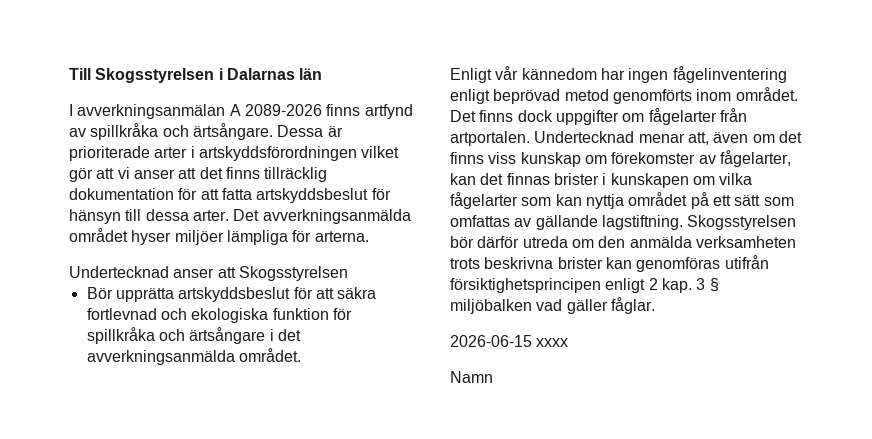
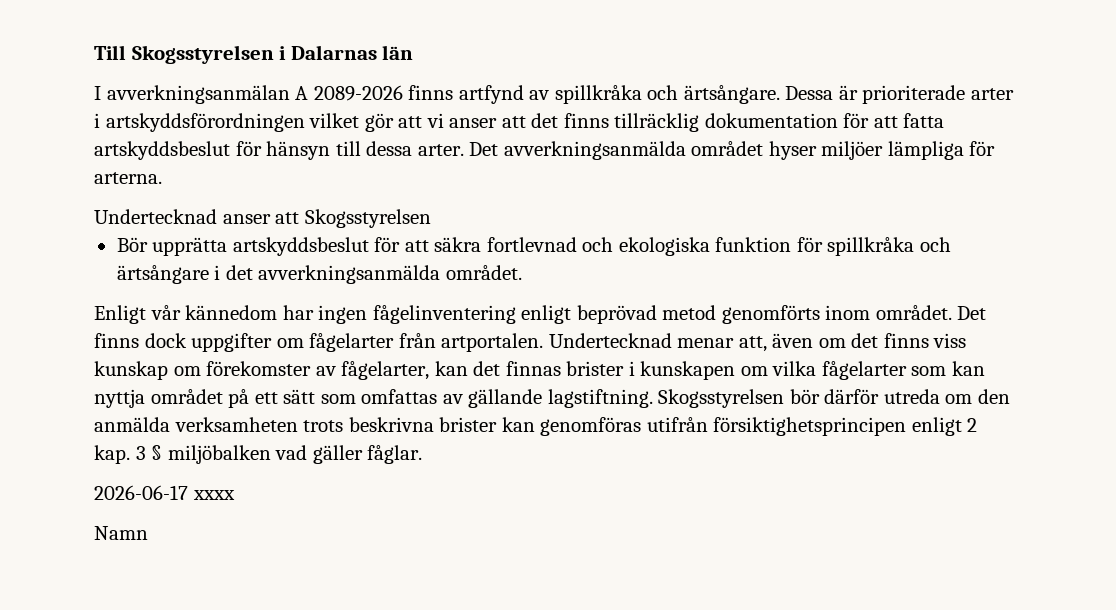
- 2026-06-15 xxxx
+ 2026-06-17 xxxx

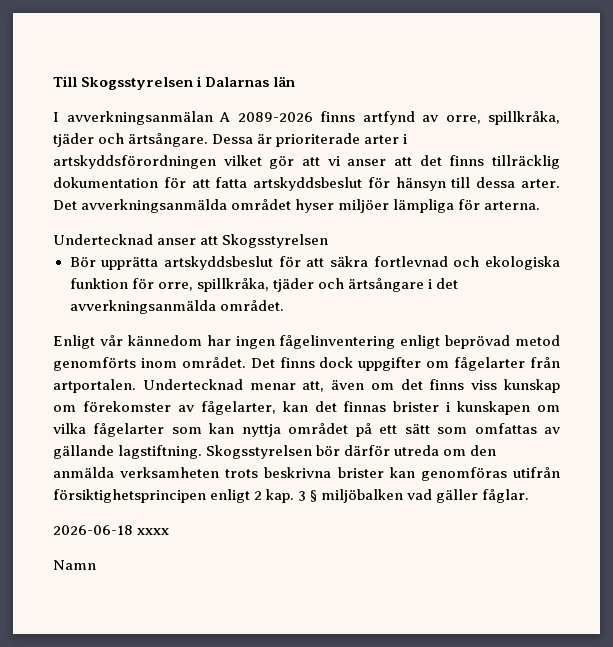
- I avverkningsanmälan A 2089-2026 finns artfynd av spillkråka och ärtsångare.
+ I avverkningsanmälan A 2089-2026 finns artfynd av orre, spillkråka, tjäder och ärtsångare.
- Bör upprätta artskyddsbeslut för att säkra fortlevnad och ekologiska funktion för spillkråka och ärtsångare i det avverkningsanmälda området.
+ Bör upprätta artskyddsbeslut för att säkra fortlevnad och ekologiska funktion för orre, spillkråka, tjäder och ärtsångare i det avverkningsanmälda området.
- 2026-06-17 xxxx
+ 2026-06-18 xxxx

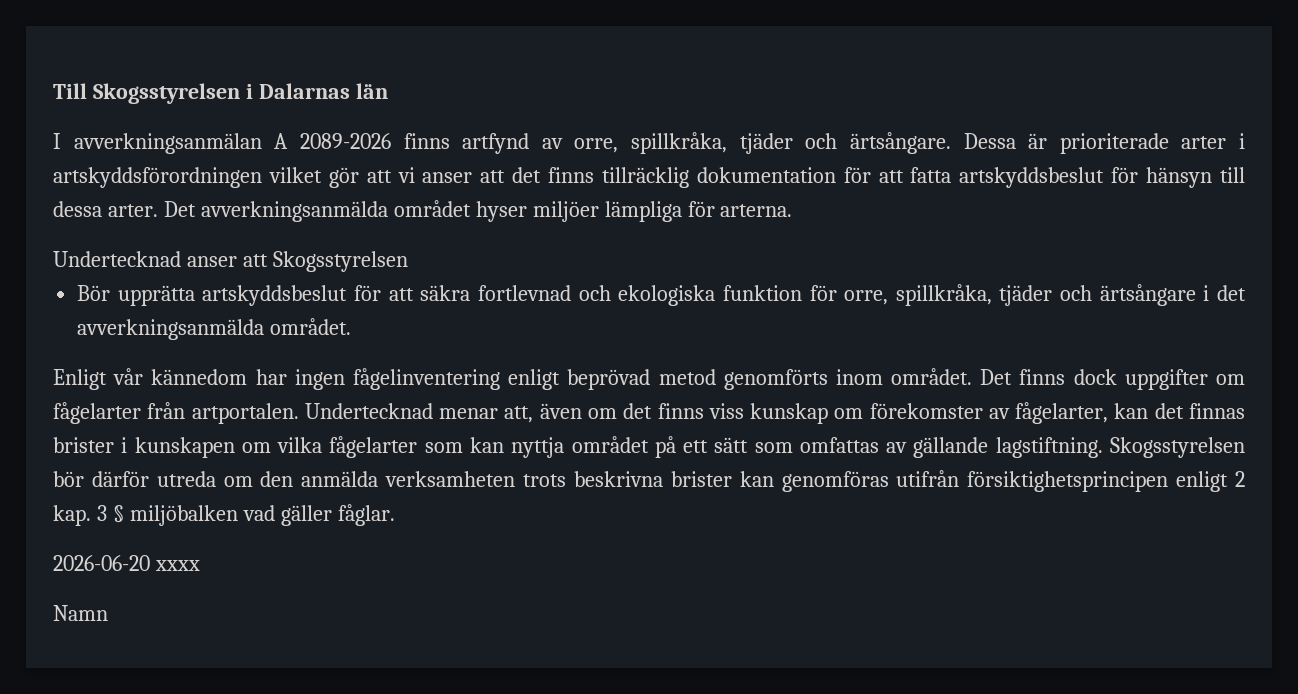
- 2026-06-18 xxxx
+ 2026-06-20 xxxx

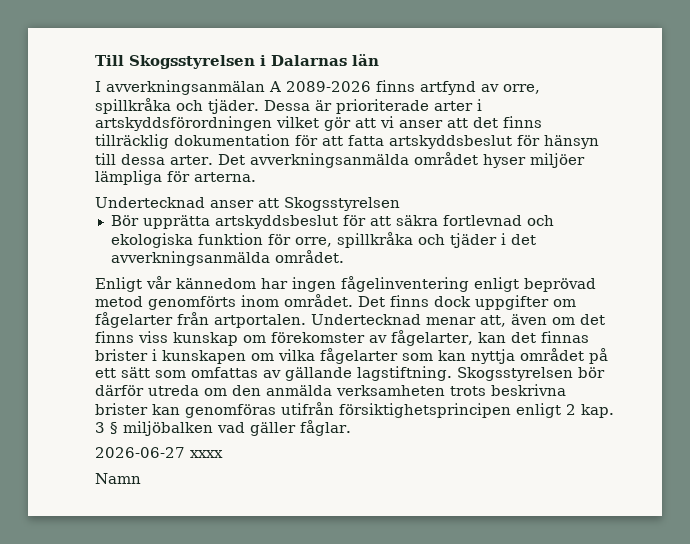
- I avverkningsanmälan A 2089-2026 finns artfynd av orre, spillkråka, tjäder och ärtsångare.
+ I avverkningsanmälan A 2089-2026 finns artfynd av orre, spillkråka och tjäder.
- Bör upprätta artskyddsbeslut för att säkra fortlevnad och ekologiska funktion för orre, spillkråka, tjäder och ärtsångare i det avverkningsanmälda området.
+ Bör upprätta artskyddsbeslut för att säkra fortlevnad och ekologiska funktion för orre, spillkråka och tjäder i det avverkningsanmälda området.
- 2026-06-20 xxxx
+ 2026-06-27 xxxx

